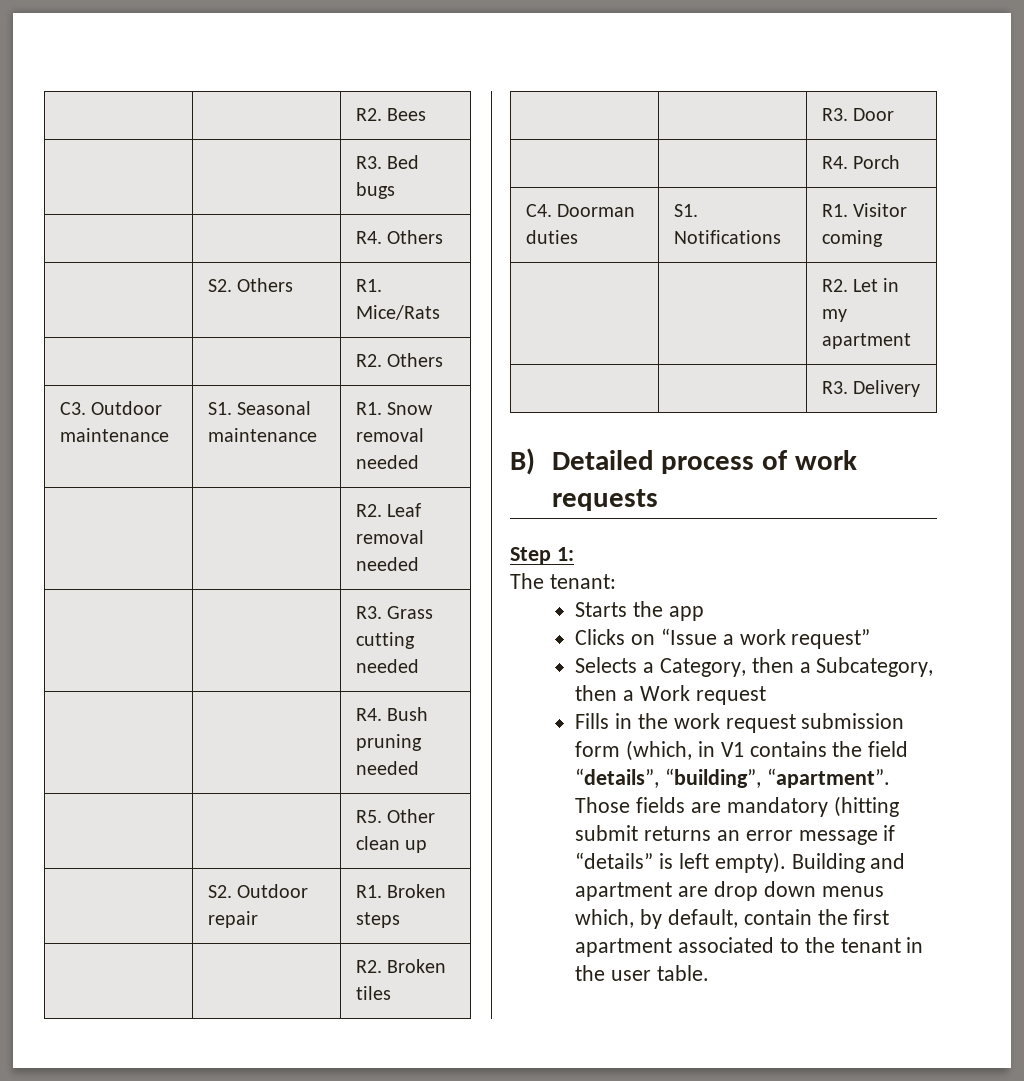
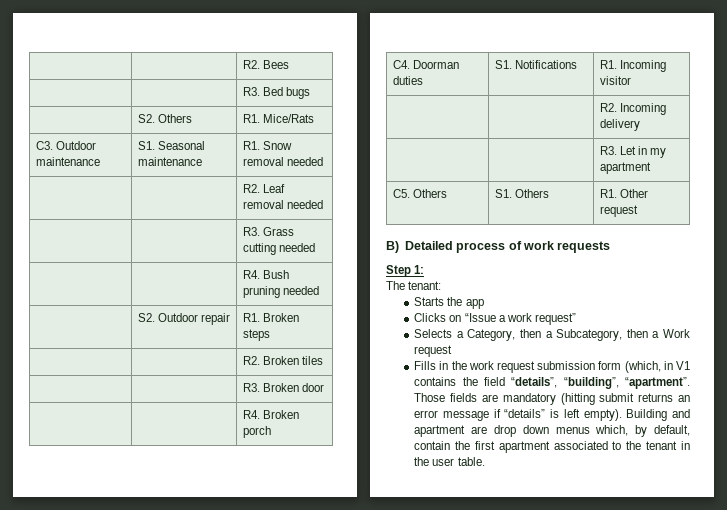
- | | R4. Others
- | | R2. Others
- | | R5. Other clean up
- | | R3. Door
- | | R4. Porch
+ | | R3. Broken door
+ | | R4. Broken porch
- C4. Doorman duties | S1. Notifications | R1. Visitor coming
- | | R2. Let in my apartment
+ C4. Doorman duties | S1. Notifications | R1. Incoming visitor
+ | | R2. Incoming delivery
+ | | R3. Let in my apartment
- | | R3. Delivery
+ C5. Others | S1. Others | R1. Other request

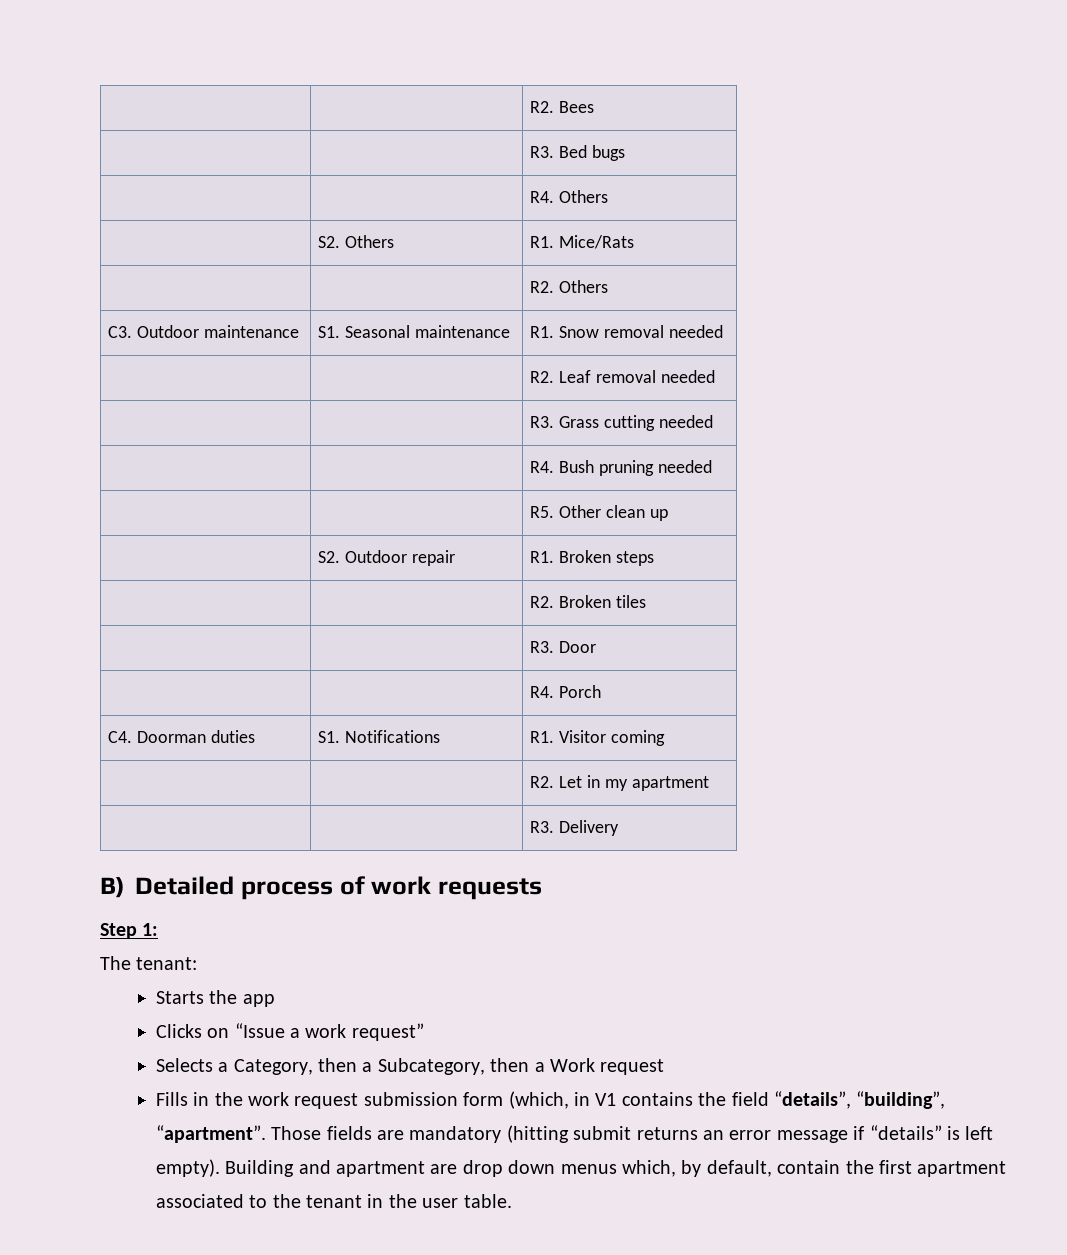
+ | | R4. Others
+ | | R2. Others
+ | | R5. Other clean up
- | | R3. Broken door
- | | R4. Broken porch
+ | | R3. Door
+ | | R4. Porch
- C4. Doorman duties | S1. Notifications | R1. Incoming visitor
- | | R2. Incoming delivery
- | | R3. Let in my apartment
+ C4. Doorman duties | S1. Notifications | R1. Visitor coming
+ | | R2. Let in my apartment
- C5. Others | S1. Others | R1. Other request
+ | | R3. Delivery

